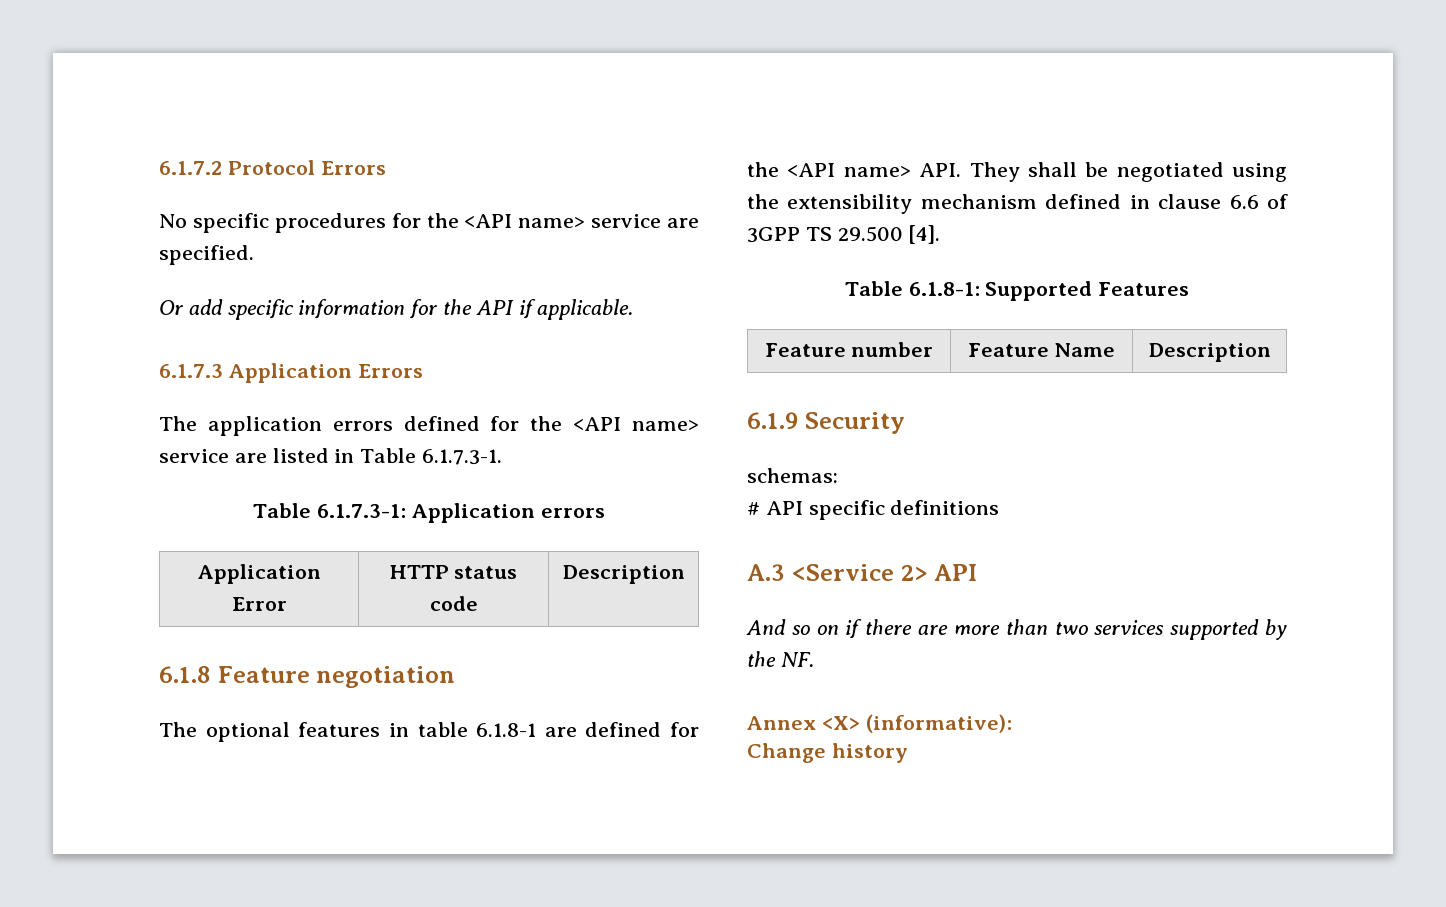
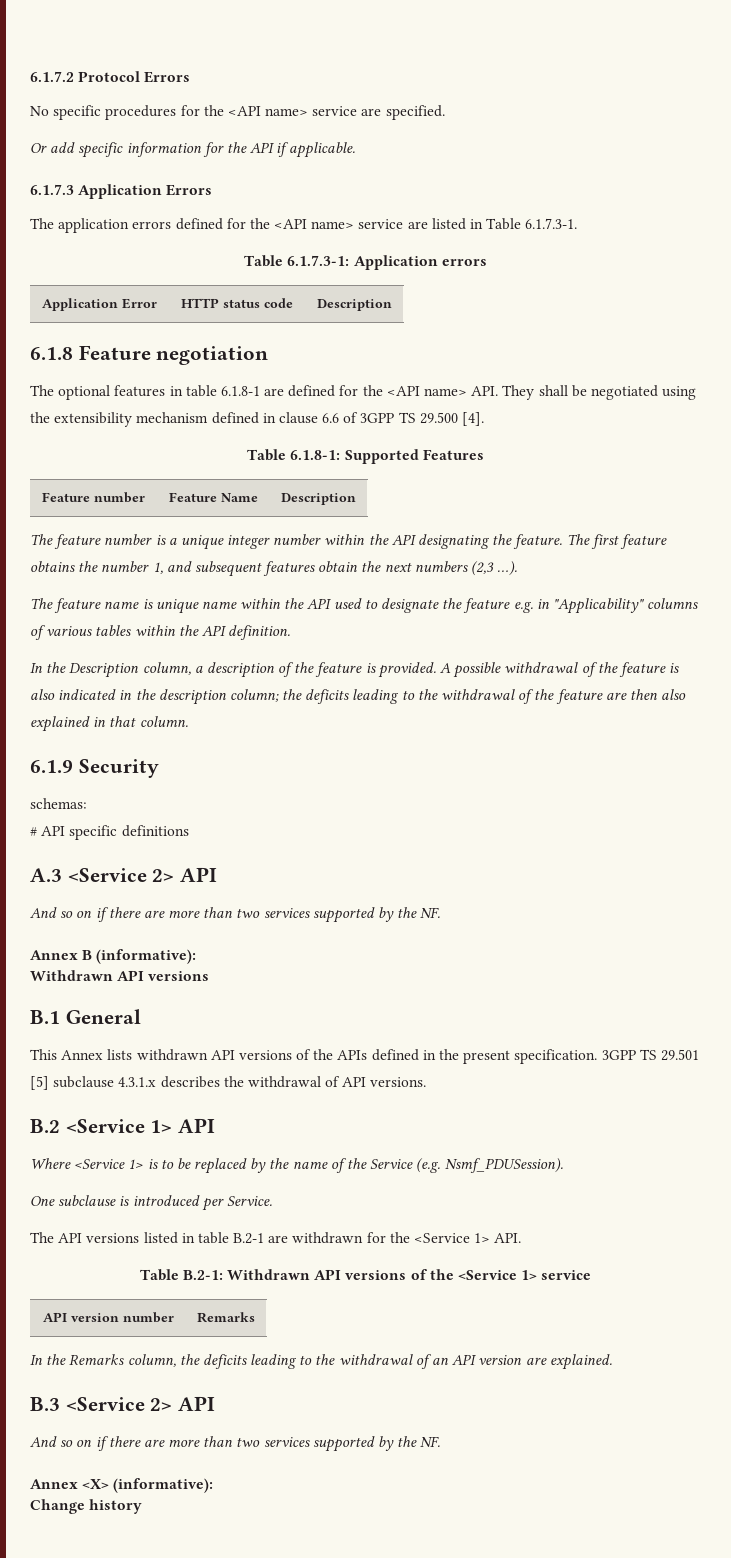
+ The feature number is a unique integer number within the API designating the feature. The first feature obtains the number 1, and subsequent features obtain the next numbers (2,3 …).
+ The feature name is unique name within the API used to designate the feature e.g. in "Applicability" columns of various tables within the API definition.
+ In the Description column, a description of the feature is provided. A possible withdrawal of the feature is also indicated in the description column; the deficits leading to the withdrawal of the feature are then also explained in that column.
+ Annex B (informative):
+ Withdrawn API versions
+ B.1 General
+ This Annex lists withdrawn API versions of the APIs defined in the present specification. 3GPP TS 29.501 [5] subclause 4.3.1.x describes the withdrawal of API versions.
+ B.2 <Service 1> API
+ Where <Service 1> is to be replaced by the name of the Service (e.g. Nsmf_PDUSession).
+ One subclause is introduced per Service.
+ The API versions listed in table B.2-1 are withdrawn for the <Service 1> API.
+ Table B.2-1: Withdrawn API versions of the <Service 1> service
+ API version number | Remarks
+ In the Remarks column, the deficits leading to the withdrawal of an API version are explained.
+ B.3 <Service 2> API
+ And so on if there are more than two services supported by the NF.

